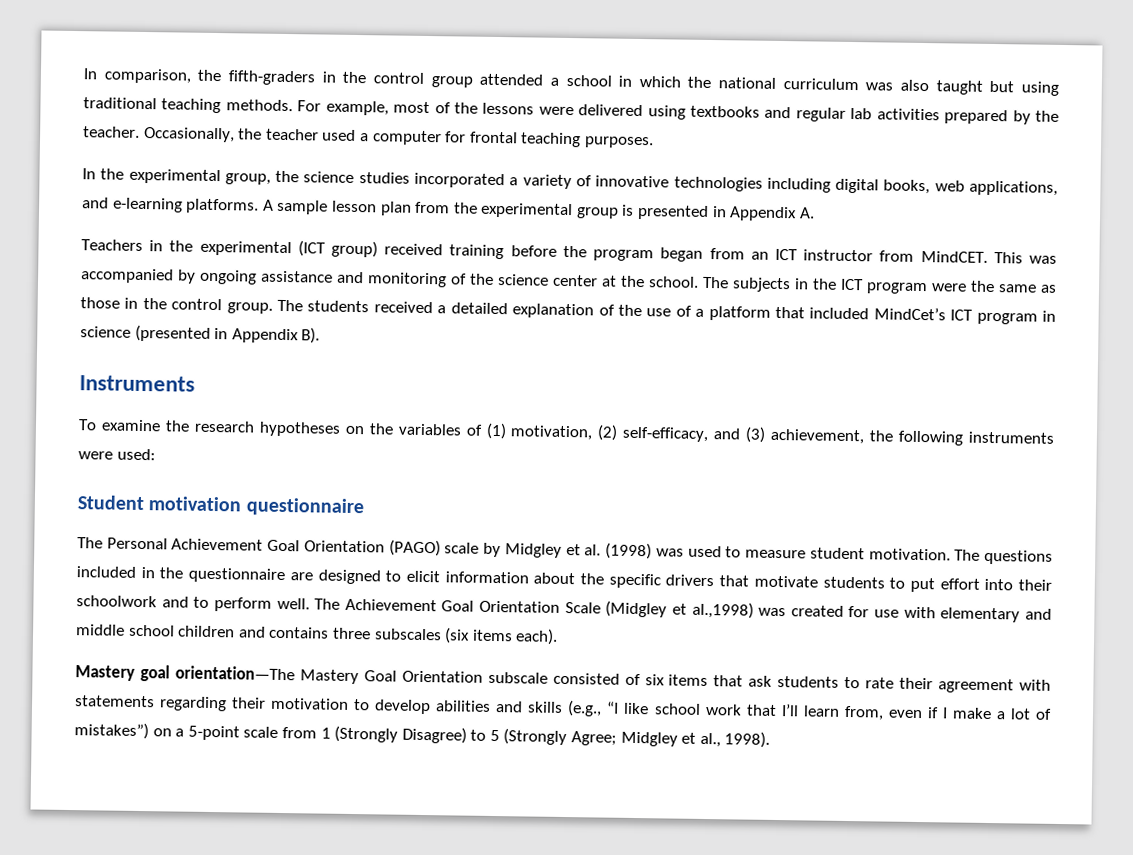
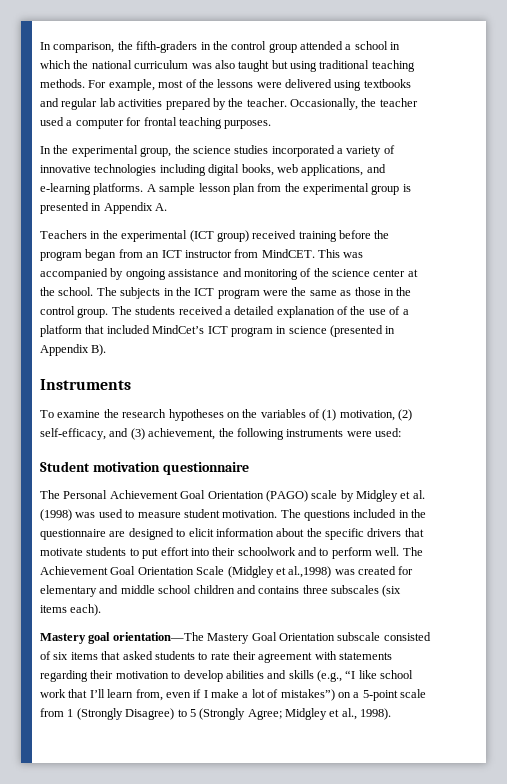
- The Achievement Goal Orientation Scale (Midgley et al.,1998) was created for use with elementary and middle school children and contains three subscales (six items each).
+ The Achievement Goal Orientation Scale (Midgley et al.,1998) was created for elementary and middle school children and contains three subscales (six items each).
- Mastery goal orientation—The Mastery Goal Orientation subscale consisted of six items that ask students to rate their agreement with statements regarding their motivation to develop abilities and skills (e.g., “I like school work that I’ll learn from, even if I make a lot of mistakes”) on a 5-point scale from 1 (Strongly Disagree) to 5 (Strongly Agree; Midgley et al., 1998).
+ Mastery goal orientation—The Mastery Goal Orientation subscale consisted of six items that asked students to rate their agreement with statements regarding their motivation to develop abilities and skills (e.g., “I like school work that I’ll learn from, even if I make a lot of mistakes”) on a 5-point scale from 1 (Strongly Disagree) to 5 (Strongly Agree; Midgley et al., 1998).

